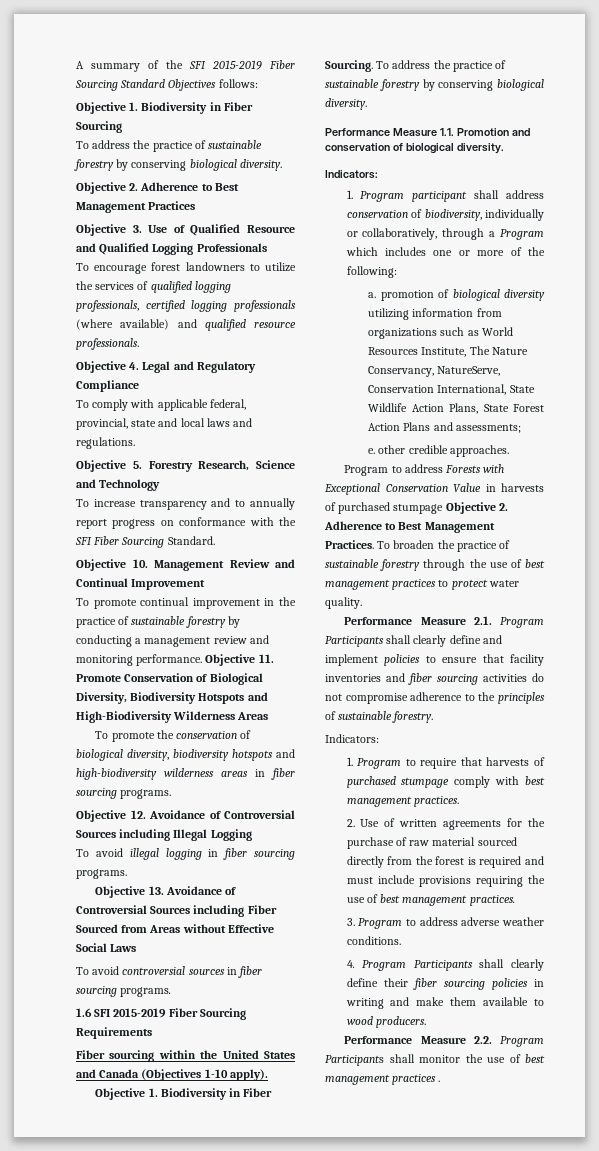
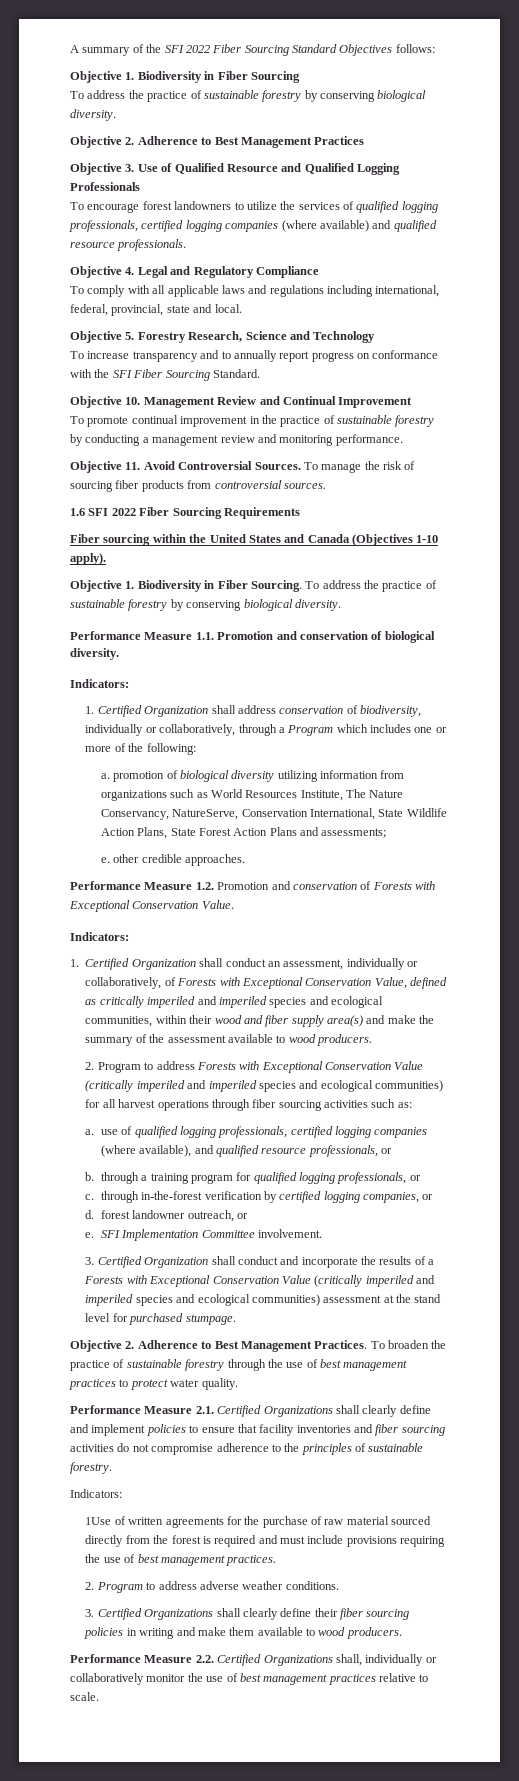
- A summary of the SFI 2015-2019 Fiber Sourcing Standard Objectives follows:
+ A summary of the SFI 2022 Fiber Sourcing Standard Objectives follows:
- To encourage forest landowners to utilize the services of qualified logging professionals, certified logging professionals (where available) and qualified resource professionals.
+ To encourage forest landowners to utilize the services of qualified logging professionals, certified logging companies (where available) and qualified resource professionals.
- To comply with applicable federal, provincial, state and local laws and regulations.
+ To comply with all applicable laws and regulations including international, federal, provincial, state and local.
- To promote continual improvement in the practice of sustainable forestry by conducting a management review and monitoring performance. Objective 11. Promote Conservation of Biological Diversity, Biodiversity Hotspots and High-Biodiversity Wilderness Areas
- To promote the conservation of biological diversity, biodiversity hotspots and high-biodiversity wilderness areas in fiber sourcing programs.
- Objective 12. Avoidance of Controversial Sources including Illegal Logging
- To avoid illegal logging in fiber sourcing programs.
- Objective 13. Avoidance of Controversial Sources including Fiber Sourced from Areas without Effective Social Laws
- To avoid controversial sources in fiber sourcing programs.
+ To promote continual improvement in the practice of sustainable forestry by conducting a management review and monitoring performance.
+ Objective 11. Avoid Controversial Sources. To manage the risk of sourcing fiber products from controversial sources.
- 1.6 SFI 2015-2019 Fiber Sourcing Requirements
+ 1.6 SFI 2022 Fiber Sourcing Requirements
- 1. Program participant shall address conservation of biodiversity, individually or collaboratively, through a Program which includes one or more of the following:
+ 1. Certified Organization shall address conservation of biodiversity, individually or collaboratively, through a Program which includes one or more of the following:
- Program to address Forests with Exceptional Conservation Value in harvests of purchased stumpage Objective 2. Adherence to Best Management Practices.
+ Performance Measure 1.2. Promotion and conservation of Forests with Exceptional Conservation Value.
+ Indicators:
+ 1. Certified Organization shall conduct an assessment, individually or collaboratively, of Forests with Exceptional Conservation Value, defined as critically imperiled and imperiled species and ecological communities, within their wood and fiber supply area(s) and make the summary of the assessment available to wood producers.
+ 2. Program to address Forests with Exceptional Conservation Value (critically imperiled and imperiled species and ecological communities) for all harvest operations through fiber sourcing activities such as:
+ a. use of qualified logging professionals, certified logging companies (where available), and qualified resource professionals, or
+ b. through a training program for qualified logging professionals, or
+ c. through in-the-forest verification by certified logging companies, or
+ d. forest landowner outreach, or
+ e. SFI Implementation Committee involvement.
+ 3. Certified Organization shall conduct and incorporate the results of a Forests with Exceptional Conservation Value (critically imperiled and imperiled species and ecological communities) assessment at the stand level for purchased stumpage.
+ Objective 2. Adherence to Best Management Practices.
- Performance Measure 2.1. Program Participants shall clearly define and implement policies to ensure that facility inventories and fiber sourcing activities do not compromise adherence to the principles of sustainable forestry.
+ Performance Measure 2.1. Certified Organizations shall clearly define and implement policies to ensure that facility inventories and fiber sourcing activities do not compromise adherence to the principles of sustainable forestry.
- 1. Program to require that harvests of purchased stumpage comply with best management practices.
- 2. Use of written agreements for the purchase of raw material sourced directly from the forest is required and must include provisions requiring the use of best management practices.
+ 1Use of written agreements for the purchase of raw material sourced directly from the forest is required and must include provisions requiring the use of best management practices.
- 3. Program to address adverse weather conditions.
+ 2. Program to address adverse weather conditions.
- 4. Program Participants shall clearly define their fiber sourcing policies in writing and make them available to wood producers.
+ 3. Certified Organizations shall clearly define their fiber sourcing policies in writing and make them available to wood producers.
- Performance Measure 2.2. Program Participants shall monitor the use of best management practices .
+ Performance Measure 2.2. Certified Organizations shall, individually or collaboratively monitor the use of best management practices relative to scale.

